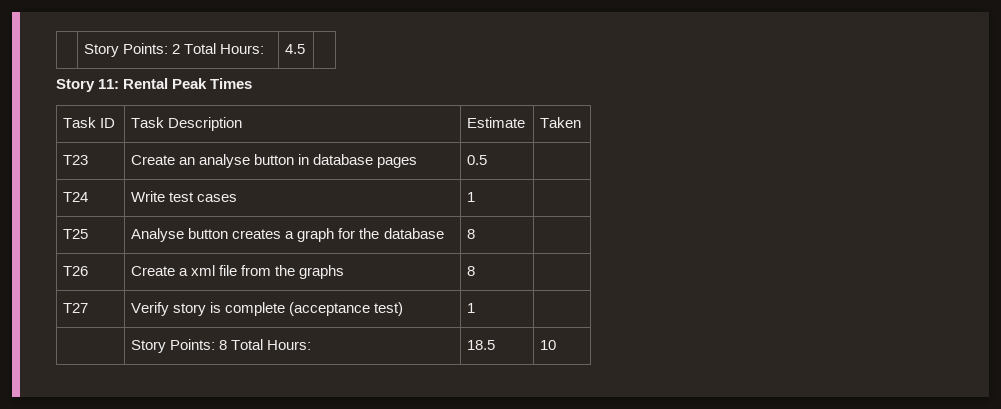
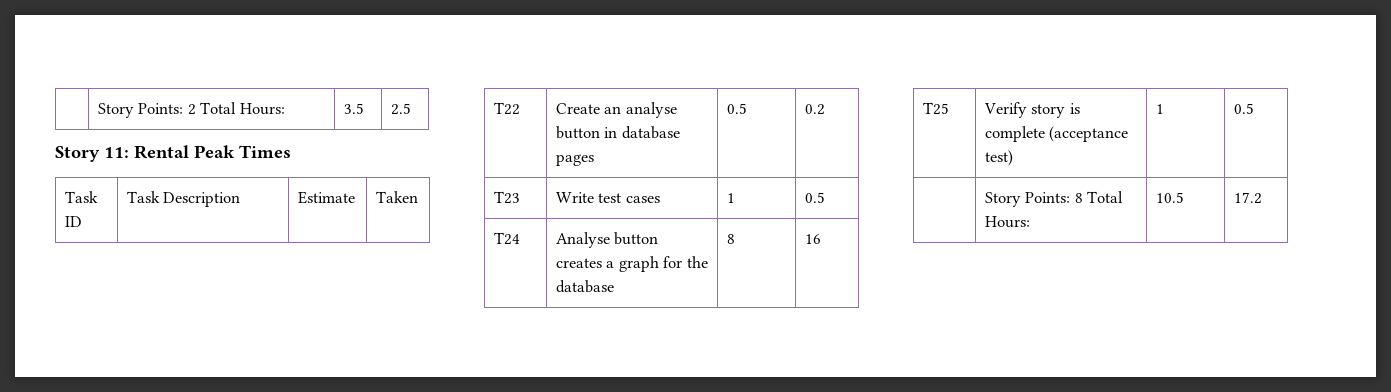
- | Story Points: 2 Total Hours: | 4.5 |
+ | Story Points: 2 Total Hours: | 3.5 | 2.5
- T23 | Create an analyse button in database pages | 0.5 |
- T24 | Write test cases | 1 |
- T25 | Analyse button creates a graph for the database | 8 |
- T26 | Create a xml file from the graphs | 8 |
- T27 | Verify story is complete (acceptance test) | 1 |
+ T22 | Create an analyse button in database pages | 0.5 | 0.2
+ T23 | Write test cases | 1 | 0.5
+ T24 | Analyse button creates a graph for the database | 8 | 16
+ T25 | Verify story is complete (acceptance test) | 1 | 0.5
- | Story Points: 8 Total Hours: | 18.5 | 10
+ | Story Points: 8 Total Hours: | 10.5 | 17.2

